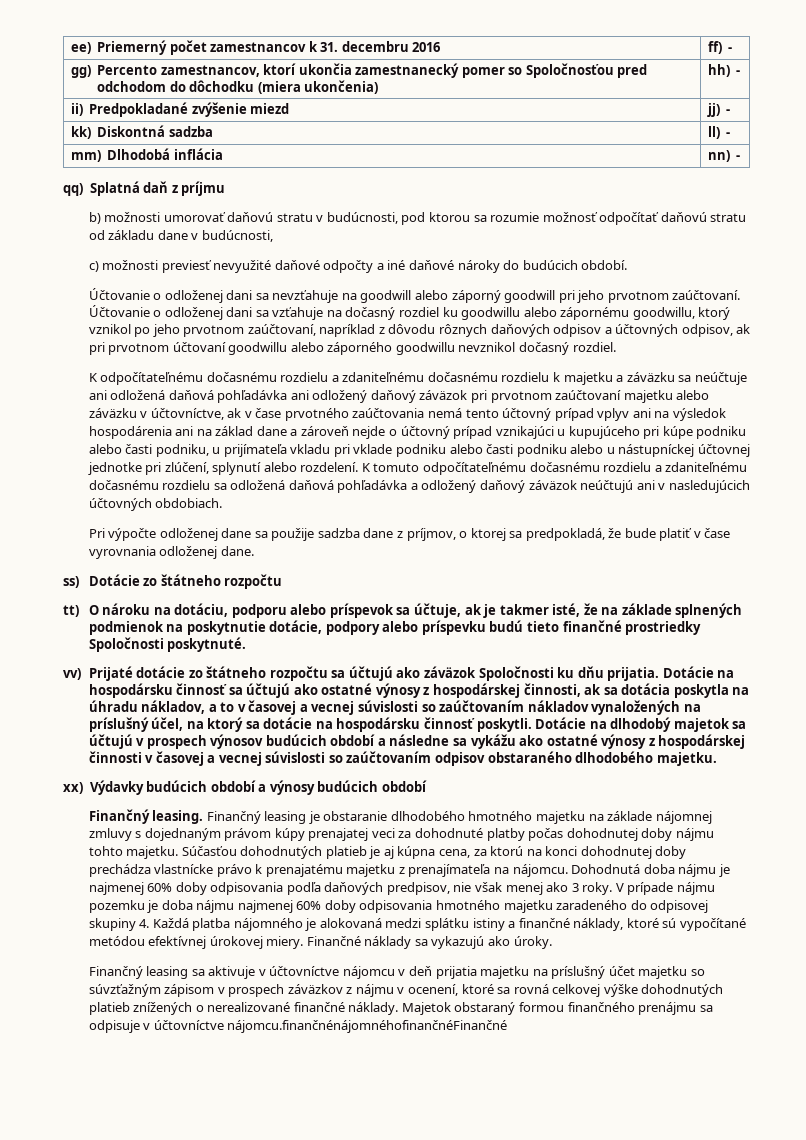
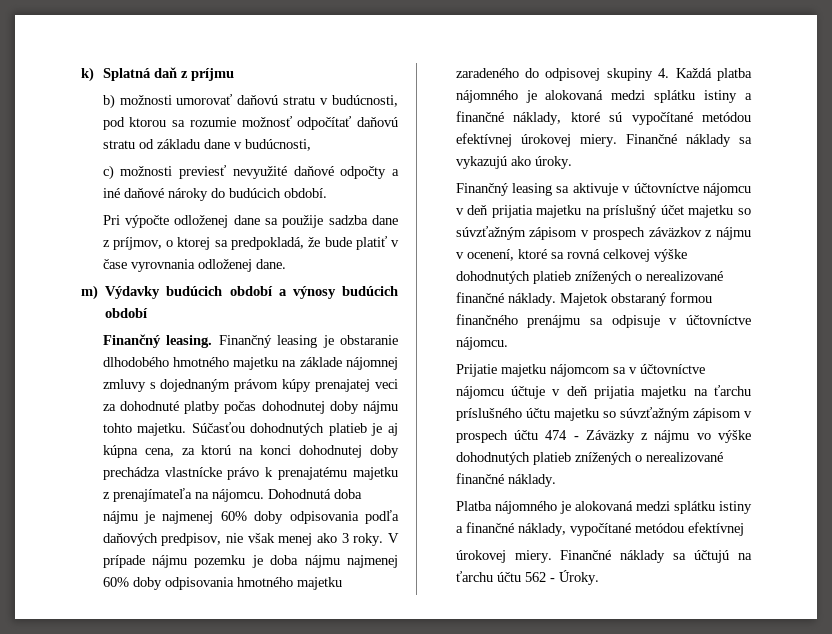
- ee) Priemerný počet zamestnancov k 31. decembru 2016 | ff) -
- gg) Percento zamestnancov, ktorí ukončia zamestnanecký pomer so Spoločnosťou pred odchodom do dôchodku (miera ukončenia) | hh) -
- ii) Predpokladané zvýšenie miezd | jj) -
- kk) Diskontná sadzba | ll) -
- mm) Dlhodobá inflácia | nn) -
- qq) Splatná daň z príjmu
+ k) Splatná daň z príjmu
- Účtovanie o odloženej dani sa nevzťahuje na goodwill alebo záporný goodwill pri jeho prvotnom zaúčtovaní. Účtovanie o odloženej dani sa vzťahuje na dočasný rozdiel ku goodwillu alebo zápornému goodwillu, ktorý vznikol po jeho prvotnom zaúčtovaní, napríklad z dôvodu rôznych daňových odpisov a účtovných odpisov, ak pri prvotnom účtovaní goodwillu alebo záporného goodwillu nevznikol dočasný rozdiel.
- K odpočítateľnému dočasnému rozdielu a zdaniteľnému dočasnému rozdielu k majetku a záväzku sa neúčtuje ani odložená daňová pohľadávka ani odložený daňový záväzok pri prvotnom zaúčtovaní majetku alebo záväzku v účtovníctve, ak v čase prvotného zaúčtovania nemá tento účtovný prípad vplyv ani na výsledok hospodárenia ani na základ dane a zároveň nejde o účtovný prípad vznikajúci u kupujúceho pri kúpe podniku alebo časti podniku, u prijímateľa vkladu pri vklade podniku alebo časti podniku alebo u nástupníckej účtovnej jednotke pri zlúčení, splynutí alebo rozdelení. K tomuto odpočítateľnému dočasnému rozdielu a zdaniteľnému dočasnému rozdielu sa odložená daňová pohľadávka a odložený daňový záväzok neúčtujú ani v nasledujúcich účtovných obdobiach.
- ss) Dotácie zo štátneho rozpočtu
- tt) O nároku na dotáciu, podporu alebo príspevok sa účtuje, ak je takmer isté, že na základe splnených podmienok na poskytnutie dotácie, podpory alebo príspevku budú tieto finančné prostriedky Spoločnosti poskytnuté.
- vv) Prijaté dotácie zo štátneho rozpočtu sa účtujú ako záväzok Spoločnosti ku dňu prijatia. Dotácie na hospodársku činnosť sa účtujú ako ostatné výnosy z hospodárskej činnosti, ak sa dotácia poskytla na úhradu nákladov, a to v časovej a vecnej súvislosti so zaúčtovaním nákladov vynaložených na príslušný účel, na ktorý sa dotácie na hospodársku činnosť poskytli. Dotácie na dlhodobý majetok sa účtujú v prospech výnosov budúcich období a následne sa vykážu ako ostatné výnosy z hospodárskej činnosti v časovej a vecnej súvislosti so zaúčtovaním odpisov obstaraného dlhodobého majetku.
- xx) Výdavky budúcich období a výnosy budúcich období
+ m) Výdavky budúcich období a výnosy budúcich období
- Majetok obstaraný formou finančného prenájmu sa odpisuje v účtovníctve nájomcu.finančnénájomnéhofinančnéFinančné
+ Majetok obstaraný formou finančného prenájmu sa odpisuje v účtovníctve nájomcu.
+ Prijatie majetku nájomcom sa v účtovníctve nájomcu účtuje v deň prijatia majetku na ťarchu príslušného účtu majetku so súvzťažným zápisom v prospech účtu 474 - Záväzky z nájmu vo výške dohodnutých platieb znížených o nerealizované finančné náklady.
+ Platba nájomného je alokovaná medzi splátku istiny a finančné náklady, vypočítané metódou efektívnej
+ úrokovej miery. Finančné náklady sa účtujú na ťarchu účtu 562 - Úroky.

